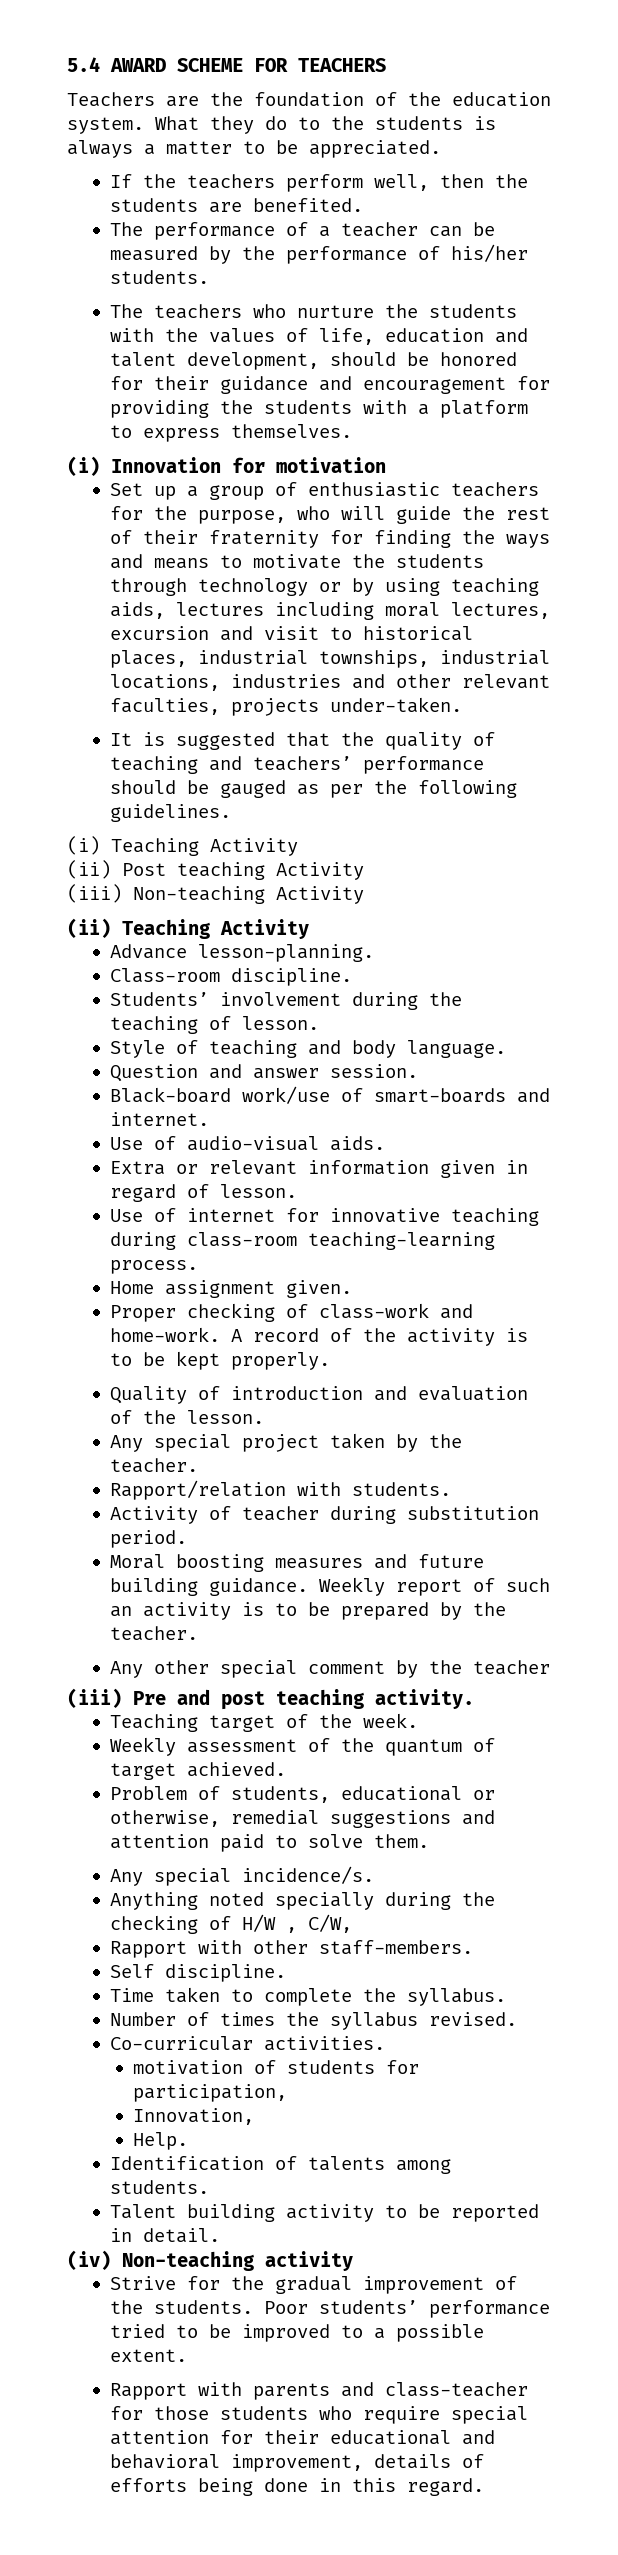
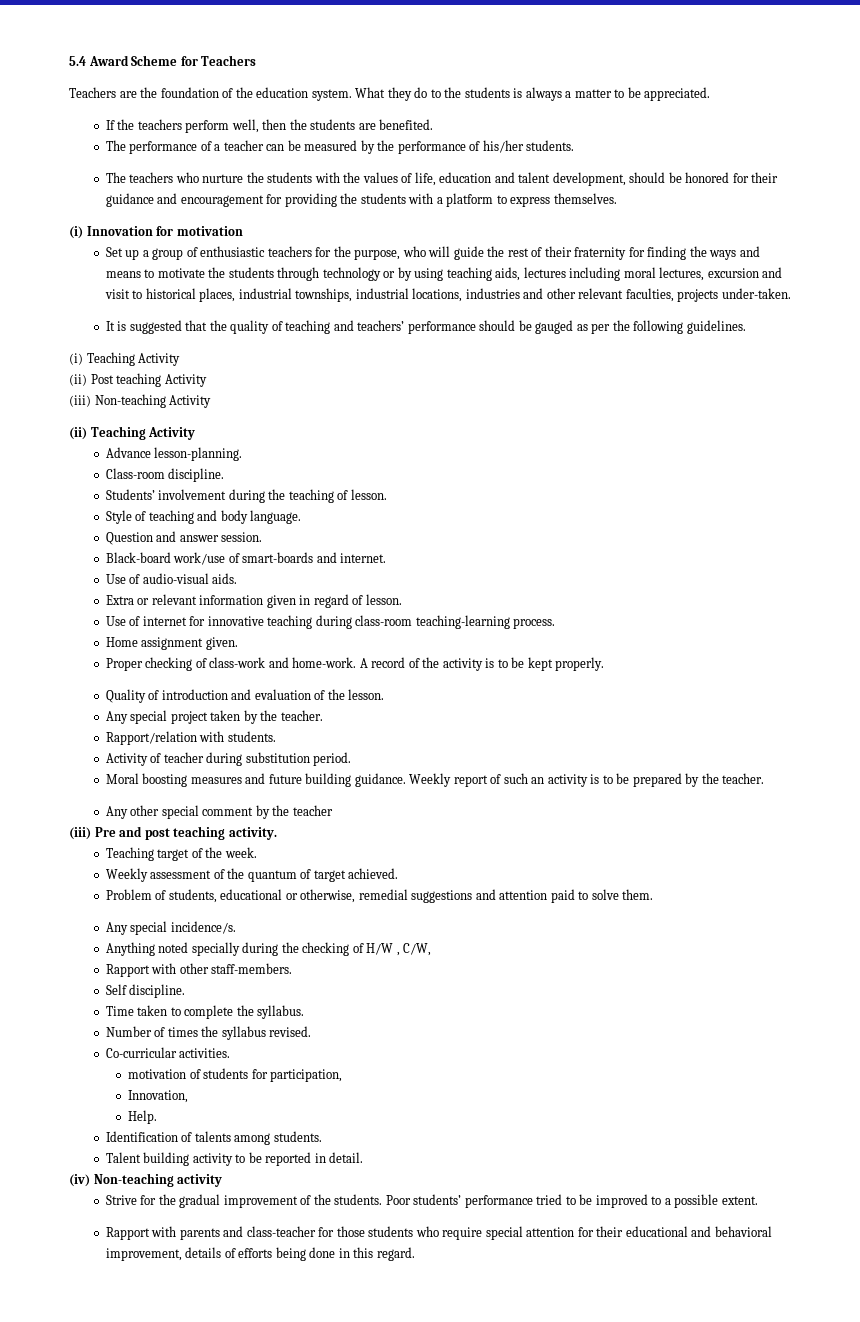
- 5.4 AWARD SCHEME FOR TEACHERS
+ 5.4 Award Scheme for Teachers

